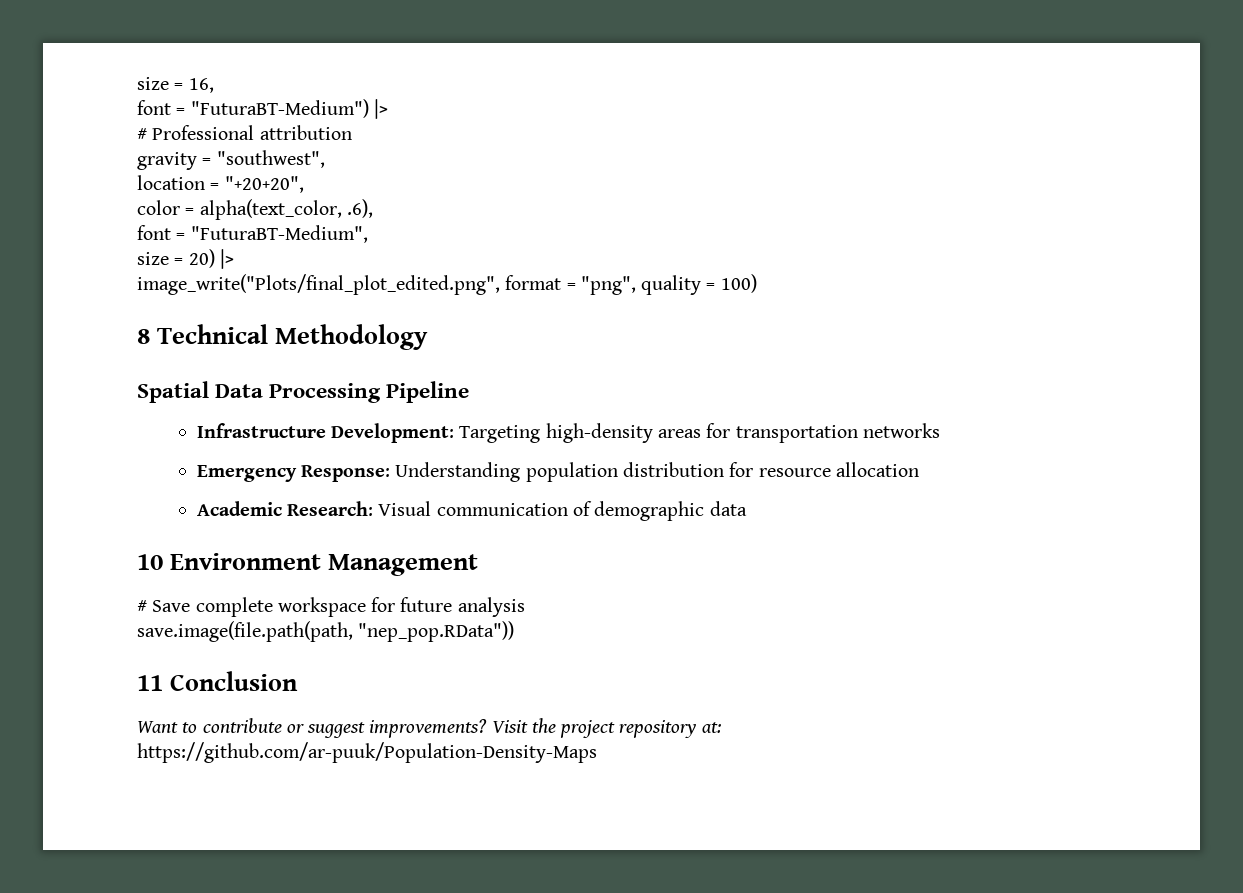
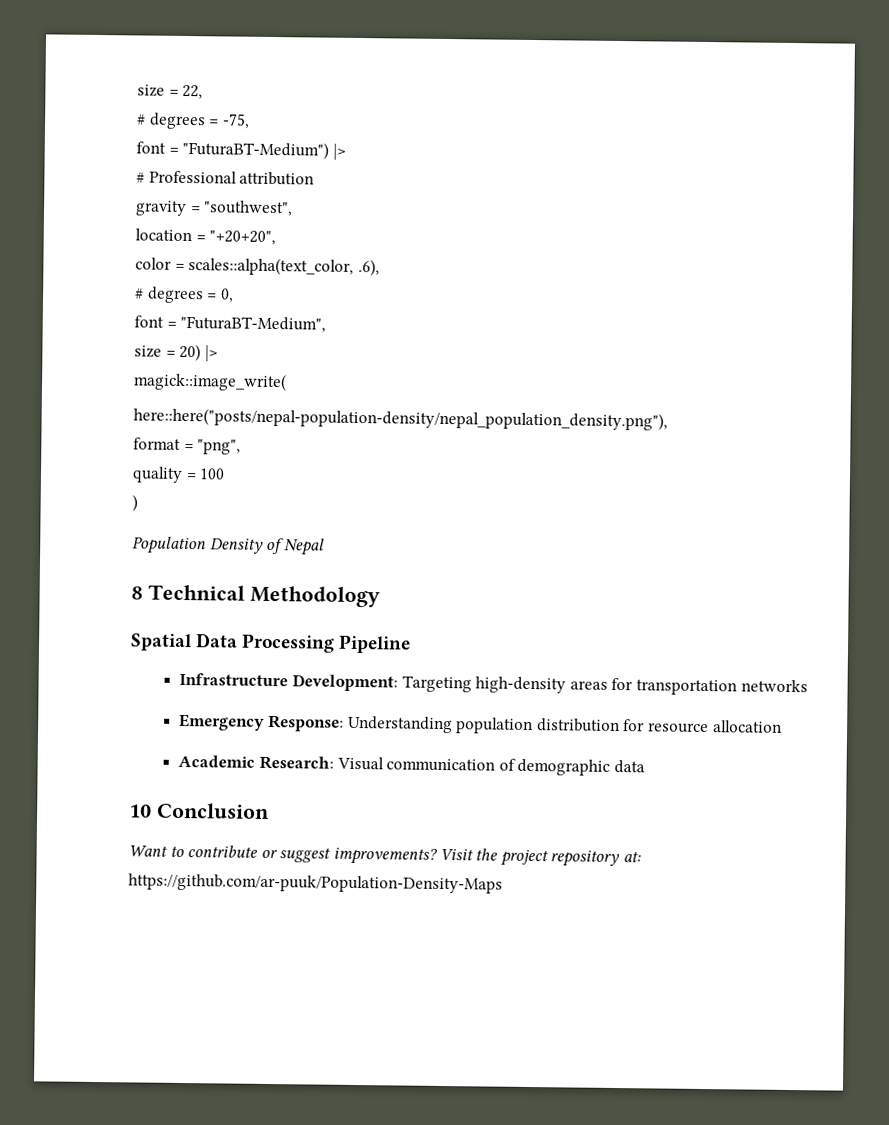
- size = 16,
+ size = 22,
+ # degrees = -75,
- color = alpha(text_color, .6),
+ color = scales::alpha(text_color, .6),
+ # degrees = 0,
- image_write("Plots/final_plot_edited.png", format = "png", quality = 100)
+ magick::image_write(
+ here::here("posts/nepal-population-density/nepal_population_density.png"),
+ format = "png",
+ quality = 100
+ )
+ Population Density of Nepal
- 10 Environment Management
- # Save complete workspace for future analysis
- save.image(file.path(path, "nep_pop.RData"))
- 11 Conclusion
+ 10 Conclusion

